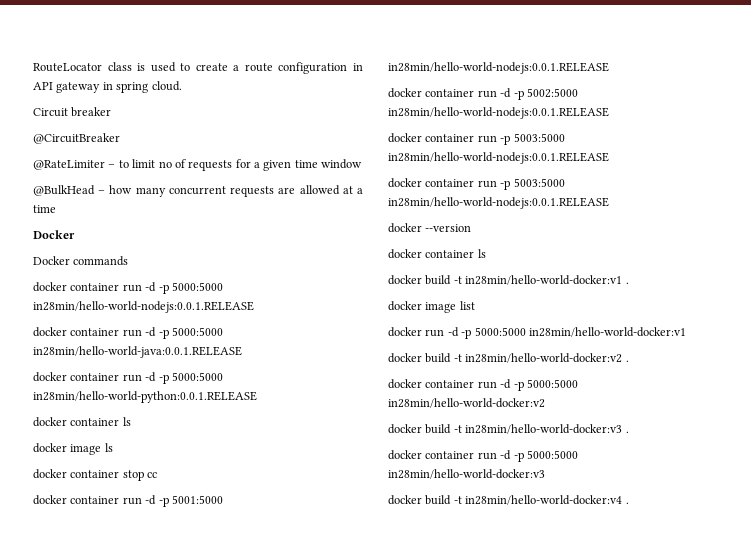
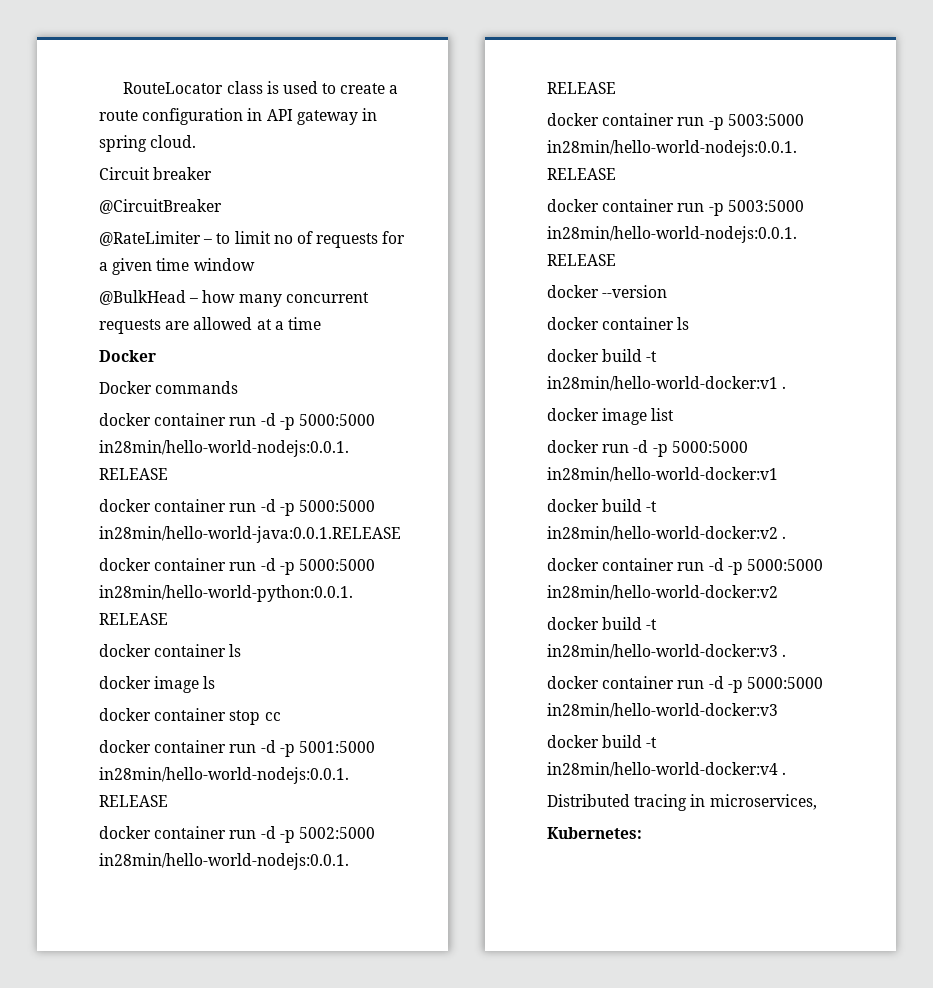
+ Distributed tracing in microservices,
+ Kubernetes:

